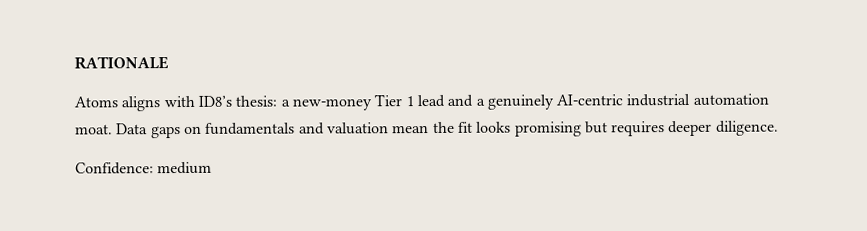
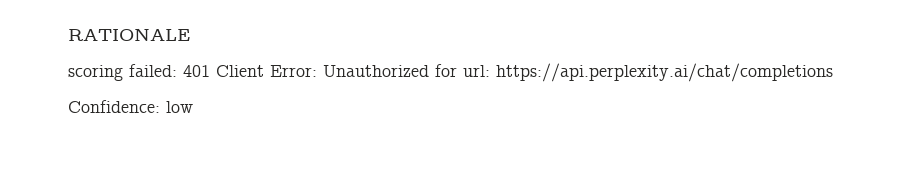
- Atoms aligns with ID8’s thesis: a new-money Tier 1 lead and a genuinely AI-centric industrial automation moat. Data gaps on fundamentals and valuation mean the fit looks promising but requires deeper diligence.
+ scoring failed: 401 Client Error: Unauthorized for url: https://api.perplexity.ai/chat/completions
- Confidence: medium
+ Confidence: low

